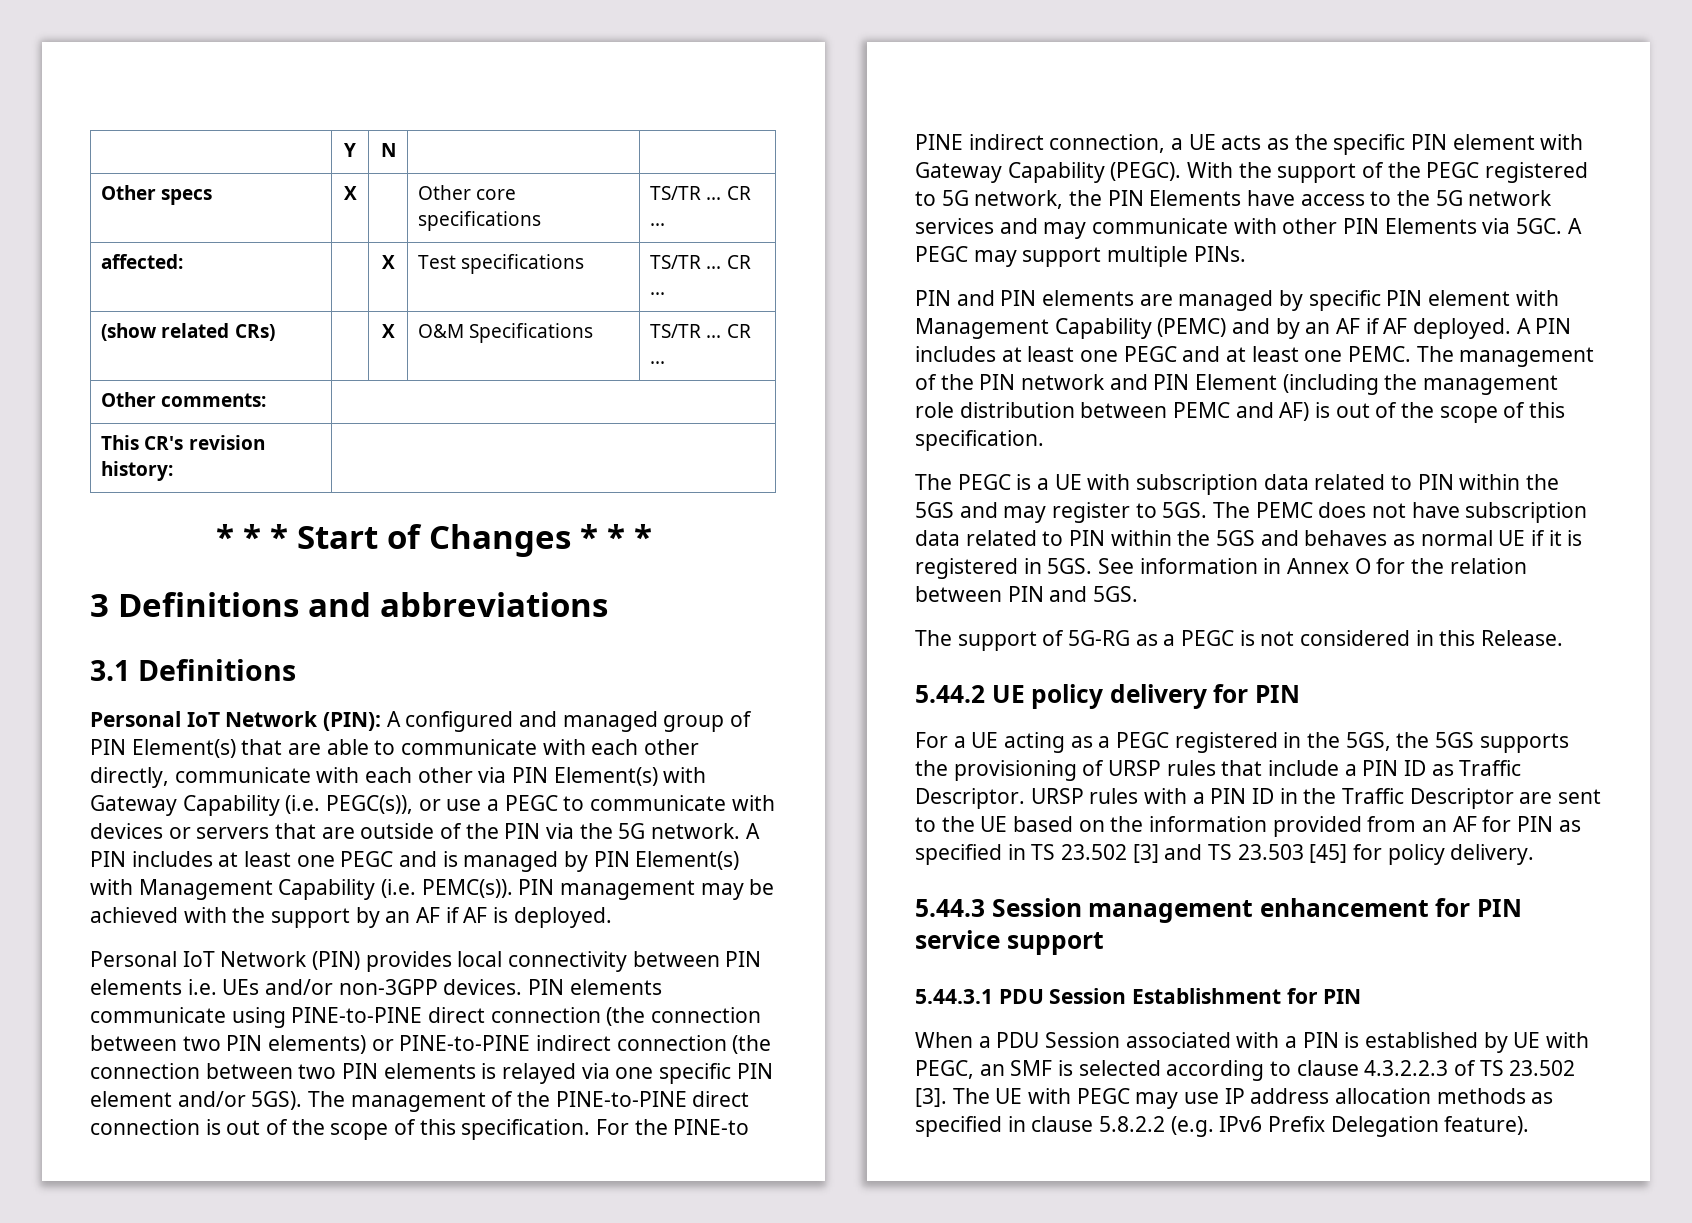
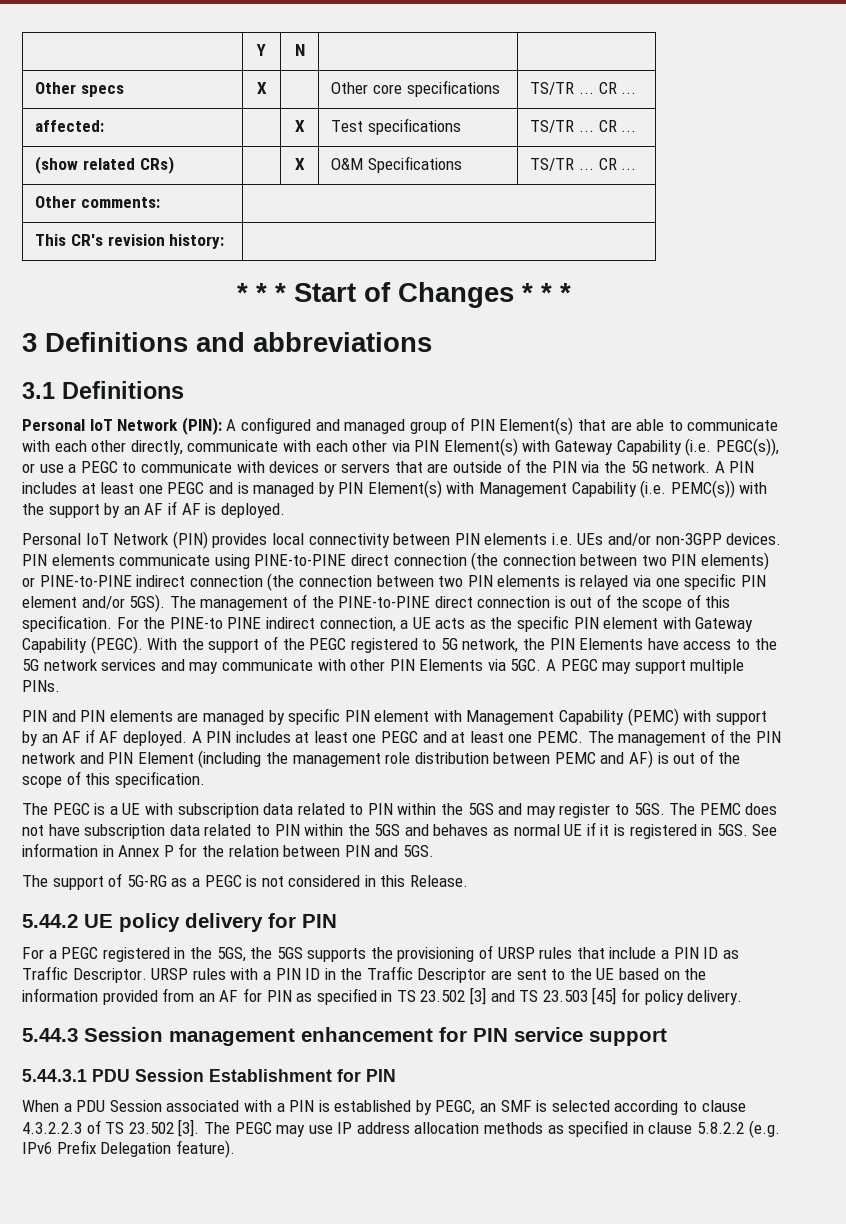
- A PIN includes at least one PEGC and is managed by PIN Element(s) with Management Capability (i.e. PEMC(s)). PIN management may be achieved with the support by an AF if AF is deployed.
+ A PIN includes at least one PEGC and is managed by PIN Element(s) with Management Capability (i.e. PEMC(s)) with the support by an AF if AF is deployed.
- PIN and PIN elements are managed by specific PIN element with Management Capability (PEMC) and by an AF if AF deployed.
+ PIN and PIN elements are managed by specific PIN element with Management Capability (PEMC) with support by an AF if AF deployed.
- See information in Annex O for the relation between PIN and 5GS.
+ See information in Annex P for the relation between PIN and 5GS.
- For a UE acting as a PEGC registered in the 5GS, the 5GS supports the provisioning of URSP rules that include a PIN ID as Traffic Descriptor.
+ For a PEGC registered in the 5GS, the 5GS supports the provisioning of URSP rules that include a PIN ID as Traffic Descriptor.
- When a PDU Session associated with a PIN is established by UE with PEGC, an SMF is selected according to clause 4.3.2.2.3 of TS 23.502 [3].
+ When a PDU Session associated with a PIN is established by PEGC, an SMF is selected according to clause 4.3.2.2.3 of TS 23.502 [3].
- The UE with PEGC may use IP address allocation methods as specified in clause 5.8.2.2 (e.g. IPv6 Prefix Delegation feature).
+ The PEGC may use IP address allocation methods as specified in clause 5.8.2.2 (e.g. IPv6 Prefix Delegation feature).

